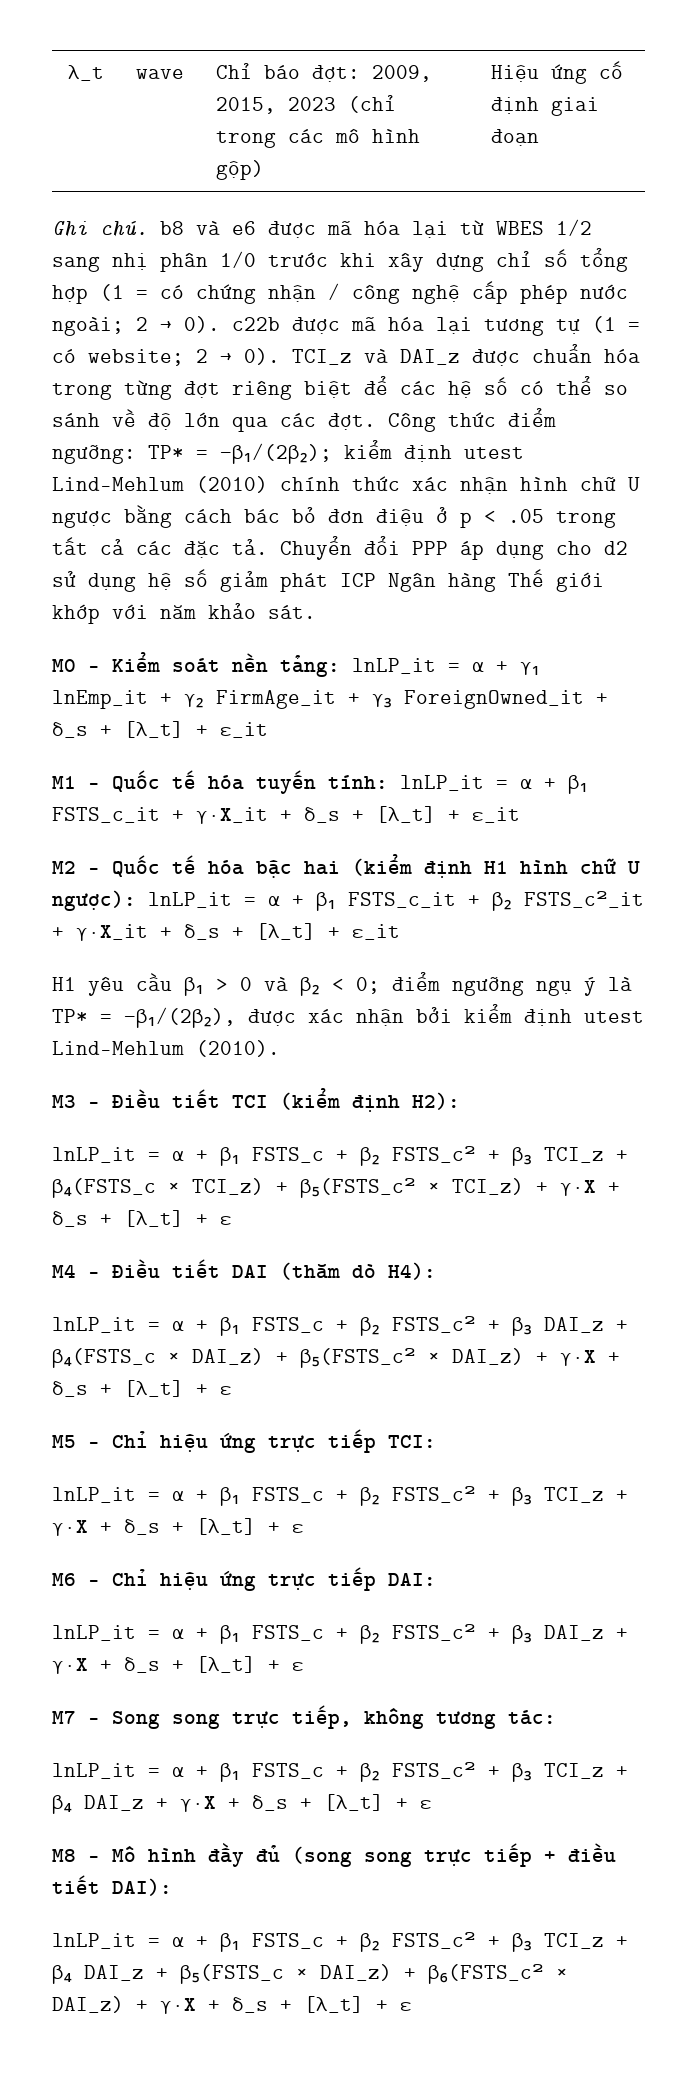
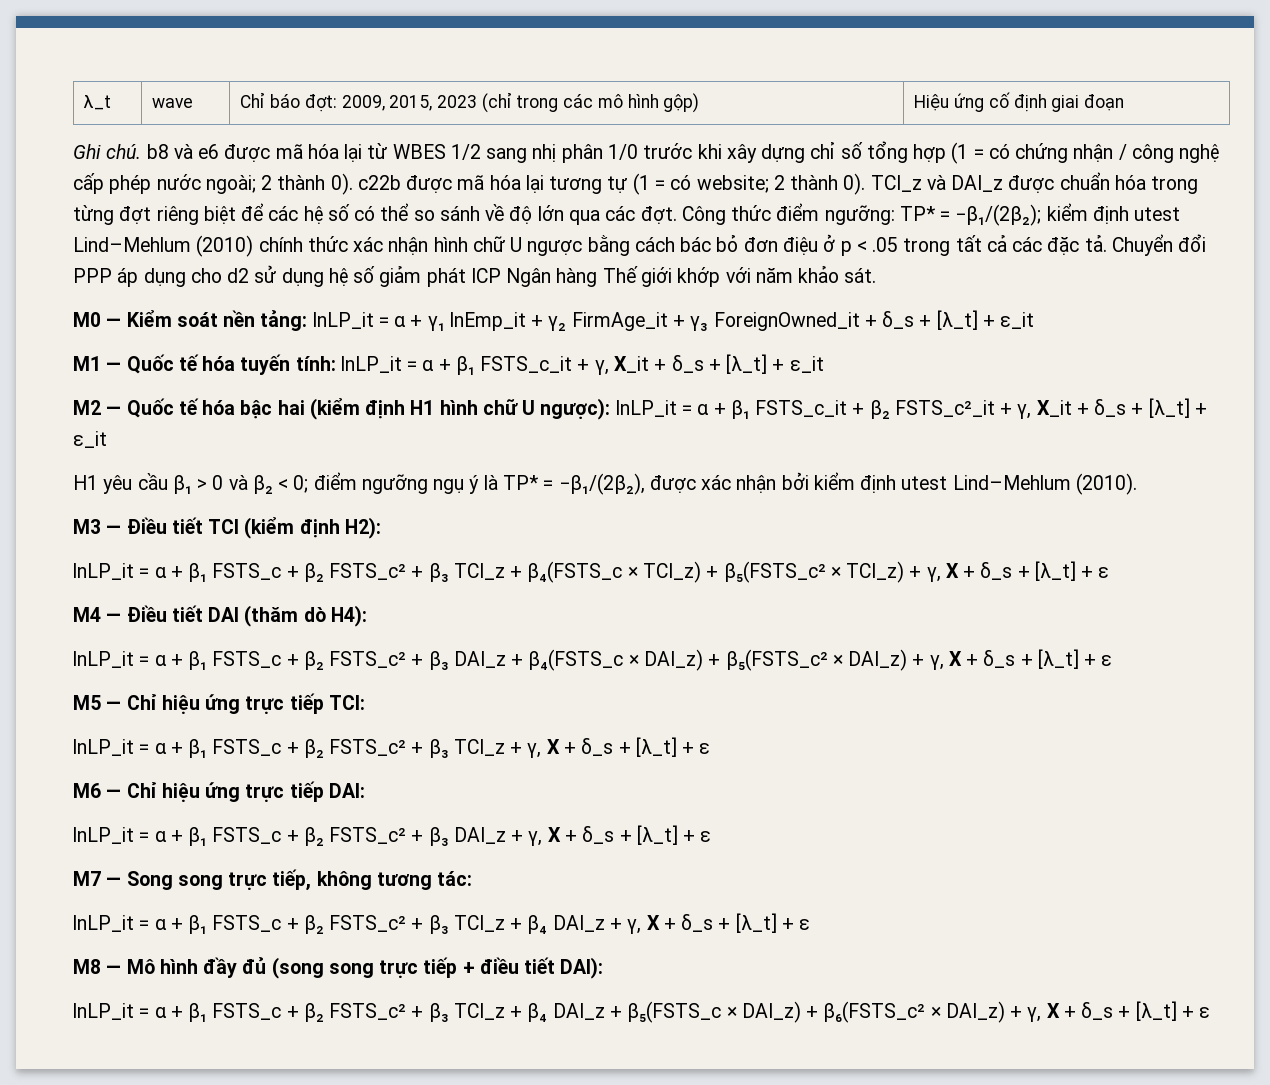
- Ghi chú. b8 và e6 được mã hóa lại từ WBES 1/2 sang nhị phân 1/0 trước khi xây dựng chỉ số tổng hợp (1 = có chứng nhận / công nghệ cấp phép nước ngoài; 2 → 0). c22b được mã hóa lại tương tự (1 = có website; 2 → 0).
+ Ghi chú. b8 và e6 được mã hóa lại từ WBES 1/2 sang nhị phân 1/0 trước khi xây dựng chỉ số tổng hợp (1 = có chứng nhận / công nghệ cấp phép nước ngoài; 2 thành 0). c22b được mã hóa lại tương tự (1 = có website; 2 thành 0).
- M1 — Quốc tế hóa tuyến tính: lnLP_it = α + β₁ FSTS_c_it + γ·X_it + δ_s + [λ_t] + ε_it
+ M1 — Quốc tế hóa tuyến tính: lnLP_it = α + β₁ FSTS_c_it + γ, X_it + δ_s + [λ_t] + ε_it
- M2 — Quốc tế hóa bậc hai (kiểm định H1 hình chữ U ngược): lnLP_it = α + β₁ FSTS_c_it + β₂ FSTS_c²_it + γ·X_it + δ_s + [λ_t] + ε_it
+ M2 — Quốc tế hóa bậc hai (kiểm định H1 hình chữ U ngược): lnLP_it = α + β₁ FSTS_c_it + β₂ FSTS_c²_it + γ, X_it + δ_s + [λ_t] + ε_it
- lnLP_it = α + β₁ FSTS_c + β₂ FSTS_c² + β₃ TCI_z + β₄(FSTS_c × TCI_z) + β₅(FSTS_c² × TCI_z) + γ·X + δ_s + [λ_t] + ε
+ lnLP_it = α + β₁ FSTS_c + β₂ FSTS_c² + β₃ TCI_z + β₄(FSTS_c × TCI_z) + β₅(FSTS_c² × TCI_z) + γ, X + δ_s + [λ_t] + ε
- lnLP_it = α + β₁ FSTS_c + β₂ FSTS_c² + β₃ DAI_z + β₄(FSTS_c × DAI_z) + β₅(FSTS_c² × DAI_z) + γ·X + δ_s + [λ_t] + ε
+ lnLP_it = α + β₁ FSTS_c + β₂ FSTS_c² + β₃ DAI_z + β₄(FSTS_c × DAI_z) + β₅(FSTS_c² × DAI_z) + γ, X + δ_s + [λ_t] + ε
- lnLP_it = α + β₁ FSTS_c + β₂ FSTS_c² + β₃ TCI_z + γ·X + δ_s + [λ_t] + ε
+ lnLP_it = α + β₁ FSTS_c + β₂ FSTS_c² + β₃ TCI_z + γ, X + δ_s + [λ_t] + ε
- lnLP_it = α + β₁ FSTS_c + β₂ FSTS_c² + β₃ DAI_z + γ·X + δ_s + [λ_t] + ε
+ lnLP_it = α + β₁ FSTS_c + β₂ FSTS_c² + β₃ DAI_z + γ, X + δ_s + [λ_t] + ε
- lnLP_it = α + β₁ FSTS_c + β₂ FSTS_c² + β₃ TCI_z + β₄ DAI_z + γ·X + δ_s + [λ_t] + ε
+ lnLP_it = α + β₁ FSTS_c + β₂ FSTS_c² + β₃ TCI_z + β₄ DAI_z + γ, X + δ_s + [λ_t] + ε
- lnLP_it = α + β₁ FSTS_c + β₂ FSTS_c² + β₃ TCI_z + β₄ DAI_z + β₅(FSTS_c × DAI_z) + β₆(FSTS_c² × DAI_z) + γ·X + δ_s + [λ_t] + ε
+ lnLP_it = α + β₁ FSTS_c + β₂ FSTS_c² + β₃ TCI_z + β₄ DAI_z + β₅(FSTS_c × DAI_z) + β₆(FSTS_c² × DAI_z) + γ, X + δ_s + [λ_t] + ε

